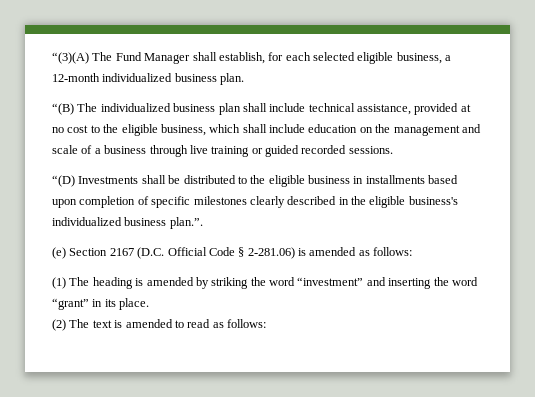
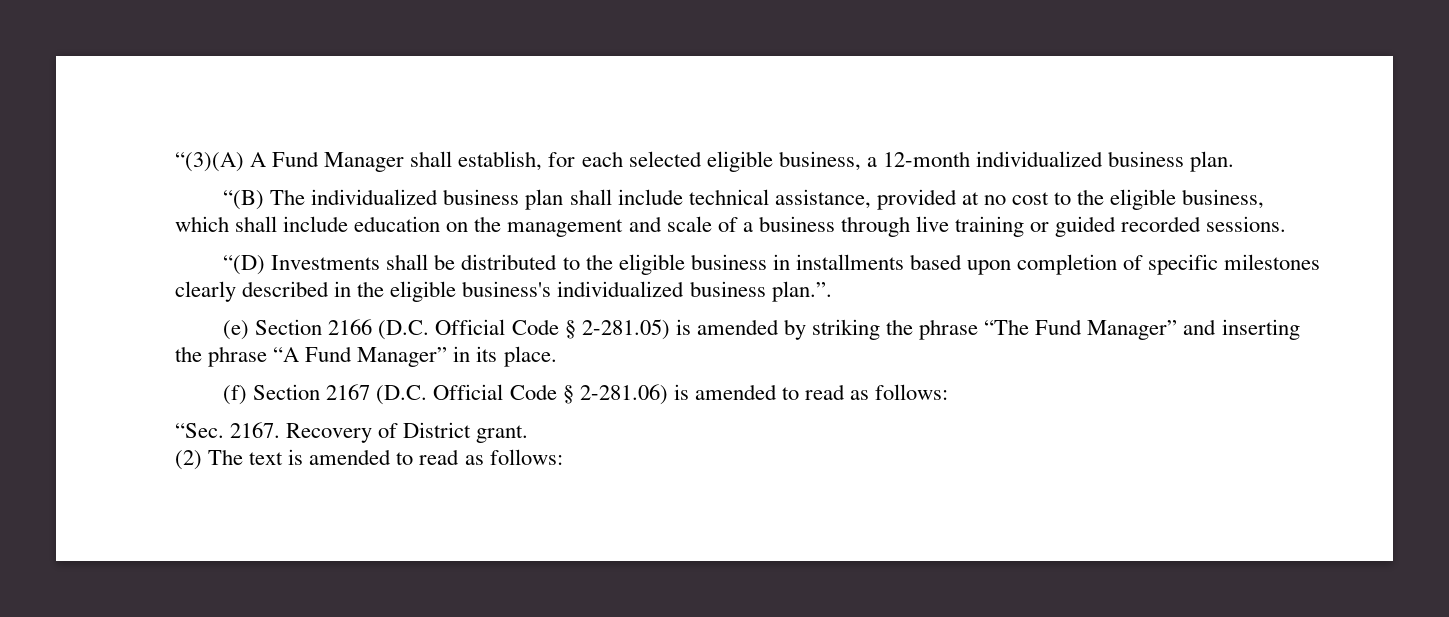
- “(3)(A) The Fund Manager shall establish, for each selected eligible business, a 12-month individualized business plan.
+ “(3)(A) A Fund Manager shall establish, for each selected eligible business, a 12-month individualized business plan.
- (e) Section 2167 (D.C. Official Code § 2-281.06) is amended as follows:
+ (e) Section 2166 (D.C. Official Code § 2-281.05) is amended by striking the phrase “The Fund Manager” and inserting the phrase “A Fund Manager” in its place.
+ (f) Section 2167 (D.C. Official Code § 2-281.06) is amended to read as follows:
- (1) The heading is amended by striking the word “investment” and inserting the word “grant” in its place.
+ “Sec. 2167. Recovery of District grant.

